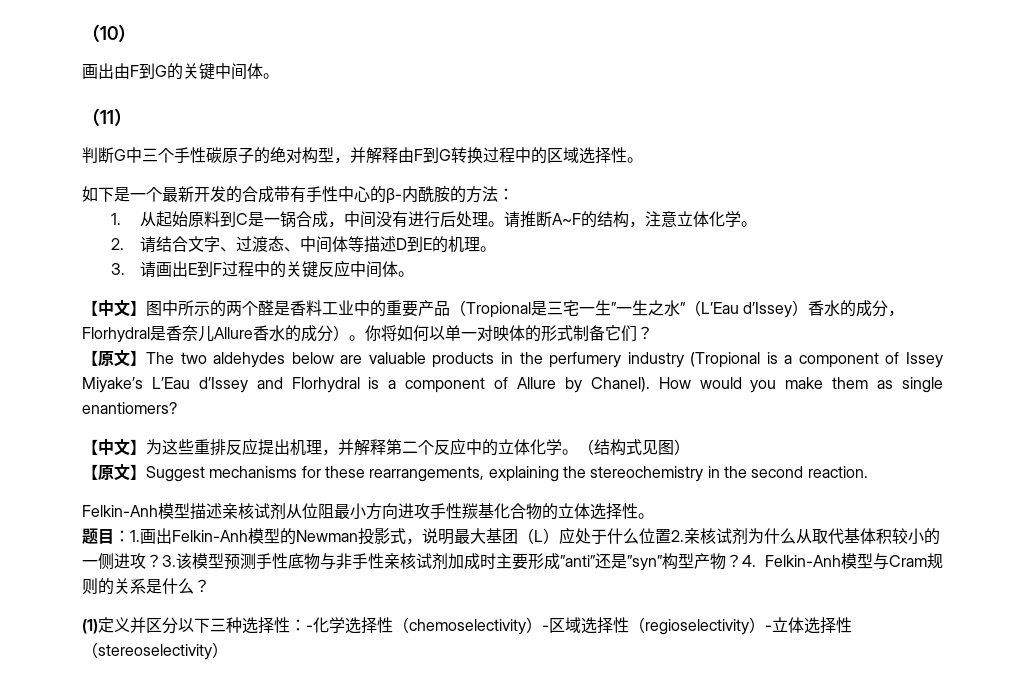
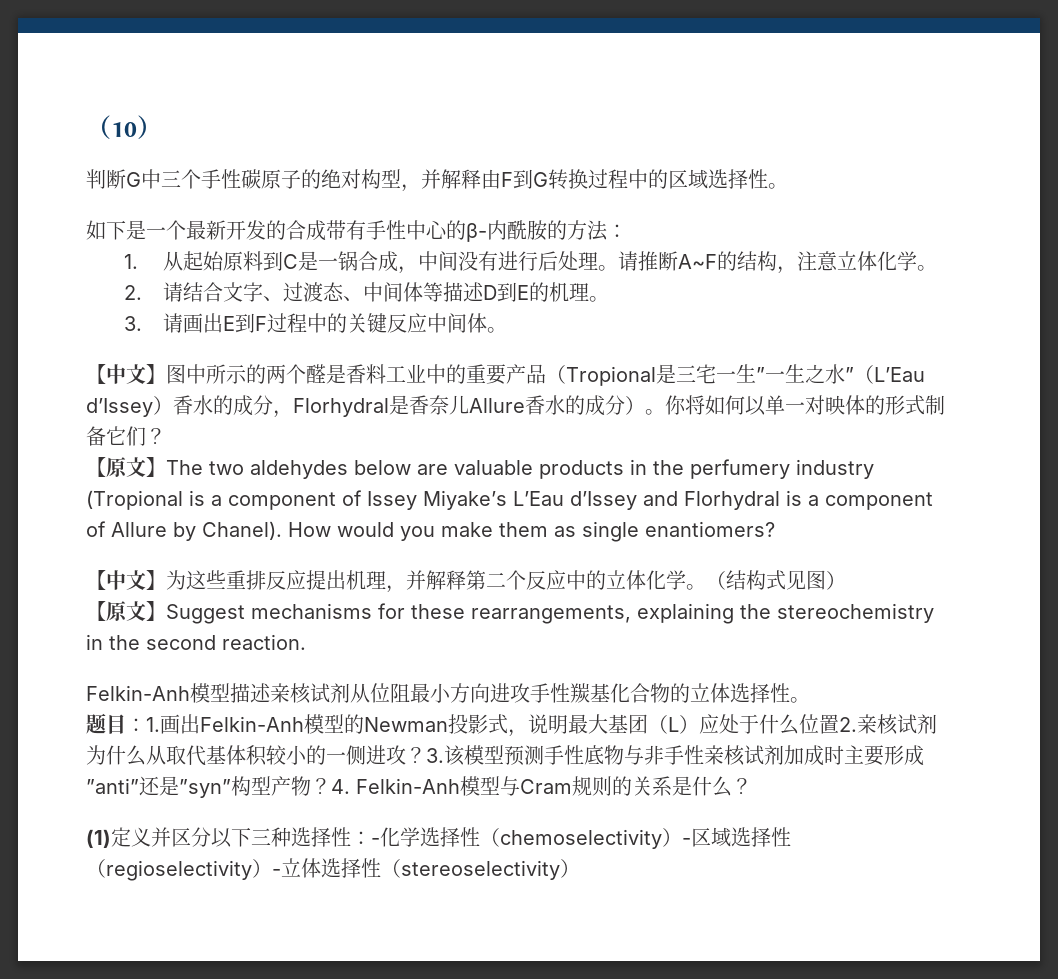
- 画出由F到G的关键中间体。
- （11）

